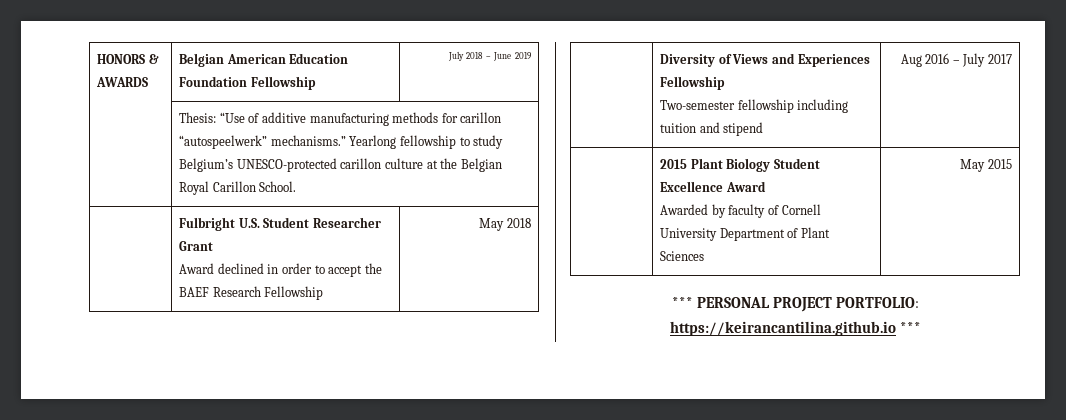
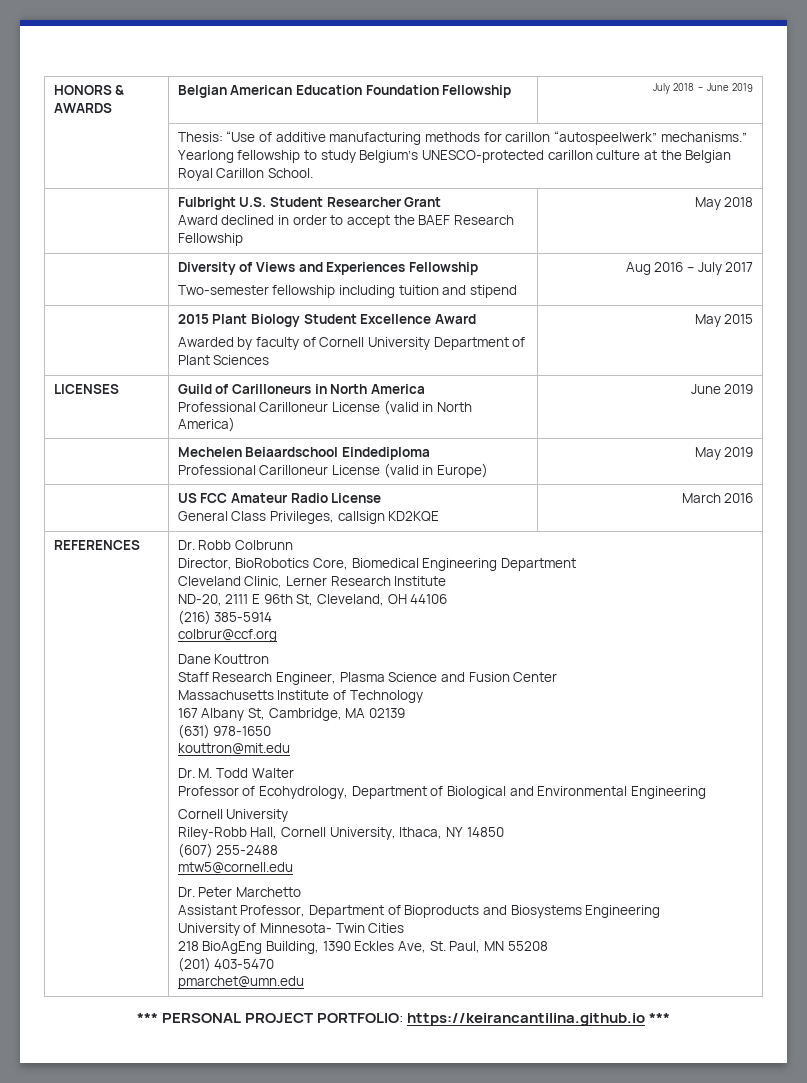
+ LICENSES | Guild of Carilloneurs in North America
+ Professional Carilloneur License (valid in North America) | June 2019
+ | Mechelen Beiaardschool Eindediploma
+ Professional Carilloneur License (valid in Europe) | May 2019
+ | US FCC Amateur Radio License
+ General Class Privileges, callsign KD2KQE | March 2016
+ REFERENCES | Dr. Robb Colbrunn
+ Director, BioRobotics Core, Biomedical Engineering Department
+ Cleveland Clinic, Lerner Research Institute
+ ND-20, 2111 E 96th St, Cleveland, OH 44106
+ (216) 385-5914
+ colbrur@ccf.org
+ Dane Kouttron
+ Staff Research Engineer, Plasma Science and Fusion Center
+ Massachusetts Institute of Technology
+ 167 Albany St, Cambridge, MA 02139
+ (631) 978-1650
+ kouttron@mit.edu
+ Dr. M. Todd Walter
+ Professor of Ecohydrology, Department of Biological and Environmental Engineering
+ Cornell University
+ Riley-Robb Hall, Cornell University, Ithaca, NY 14850
+ (607) 255-2488
+ mtw5@cornell.edu
+ Dr. Peter Marchetto
+ Assistant Professor, Department of Bioproducts and Biosystems Engineering
+ University of Minnesota- Twin Cities
+ 218 BioAgEng Building, 1390 Eckles Ave, St. Paul, MN 55208
+ (201) 403-5470
+ pmarchet@umn.edu

